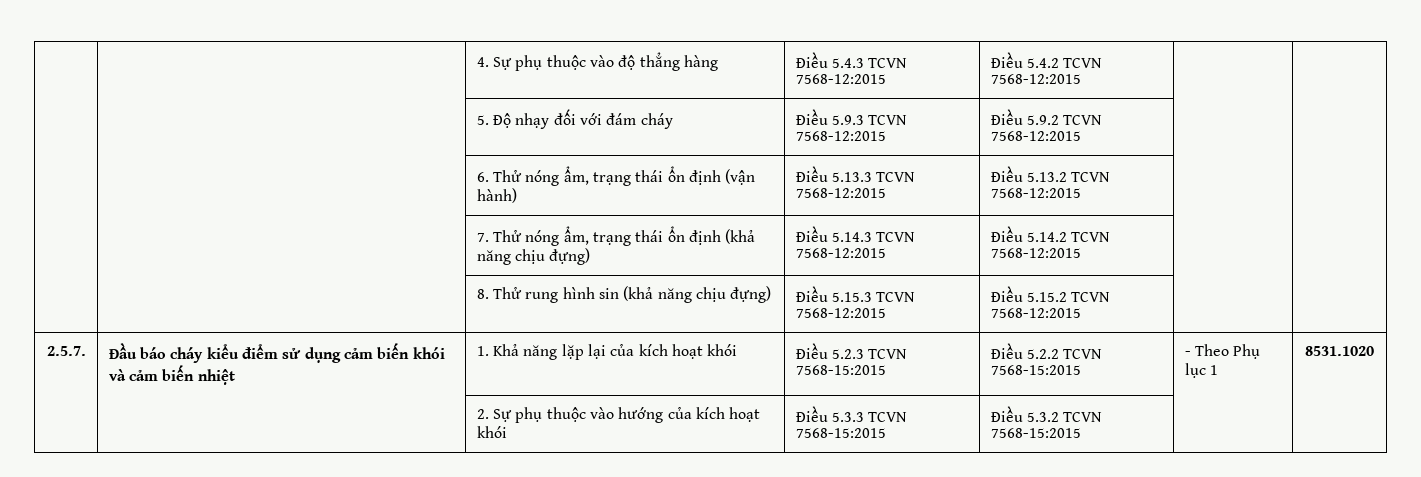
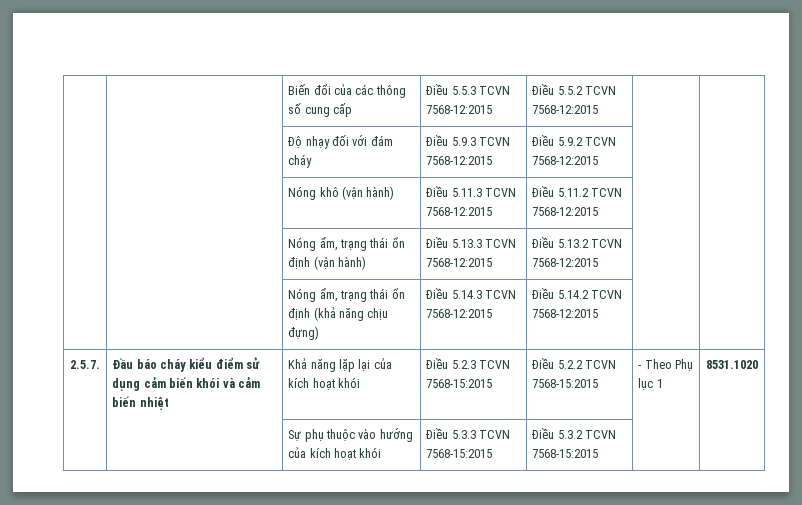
- | | 4. Sự phụ thuộc vào độ thẳng hàng | Điều 5.4.3 TCVN 7568-12:2015 | Điều 5.4.2 TCVN 7568-12:2015 | |
- | | 5. Độ nhạy đối với đám cháy | Điều 5.9.3 TCVN 7568-12:2015 | Điều 5.9.2 TCVN 7568-12:2015 | |
+ | | Biến đổi của các thông số cung cấp | Điều 5.5.3 TCVN 7568-12:2015 | Điều 5.5.2 TCVN 7568-12:2015 | |
+ | | Độ nhạy đối với đám cháy | Điều 5.9.3 TCVN 7568-12:2015 | Điều 5.9.2 TCVN 7568-12:2015 | |
- | | 6. Thử nóng ẩm, trạng thái ổn định (vận hành) | Điều 5.13.3 TCVN 7568-12:2015 | Điều 5.13.2 TCVN 7568-12:2015 | |
+ | | Nóng khô (vận hành) | Điều 5.11.3 TCVN 7568-12:2015 | Điều 5.11.2 TCVN 7568-12:2015 | |
+ | | Nóng ẩm, trạng thái ổn định (vận hành) | Điều 5.13.3 TCVN 7568-12:2015 | Điều 5.13.2 TCVN 7568-12:2015 | |
- | | 7. Thử nóng ẩm, trạng thái ổn định (khả năng chịu đựng) | Điều 5.14.3 TCVN 7568-12:2015 | Điều 5.14.2 TCVN 7568-12:2015 | |
+ | | Nóng ẩm, trạng thái ổn định (khả năng chịu đựng) | Điều 5.14.3 TCVN 7568-12:2015 | Điều 5.14.2 TCVN 7568-12:2015 | |
- | | 8. Thử rung hình sin (khả năng chịu đựng) | Điều 5.15.3 TCVN 7568-12:2015 | Điều 5.15.2 TCVN 7568-12:2015 | |
- 2.5.7. | Đầu báo cháy kiểu điểm sử dụng cảm biến khói và cảm biến nhiệt | 1. Khả năng lặp lại của kích hoạt khói | Điều 5.2.3 TCVN 7568-15:2015 | Điều 5.2.2 TCVN 7568-15:2015 | - Theo Phụ lục 1 | 8531.1020
+ 2.5.7. | Đầu báo cháy kiểu điểm sử dụng cảm biến khói và cảm biến nhiệt | Khả năng lặp lại của kích hoạt khói | Điều 5.2.3 TCVN 7568-15:2015 | Điều 5.2.2 TCVN 7568-15:2015 | - Theo Phụ lục 1 | 8531.1020
- | | 2. Sự phụ thuộc vào hướng của kích hoạt khói | Điều 5.3.3 TCVN 7568-15:2015 | Điều 5.3.2 TCVN 7568-15:2015 | |
+ | | Sự phụ thuộc vào hướng của kích hoạt khói | Điều 5.3.3 TCVN 7568-15:2015 | Điều 5.3.2 TCVN 7568-15:2015 | |

